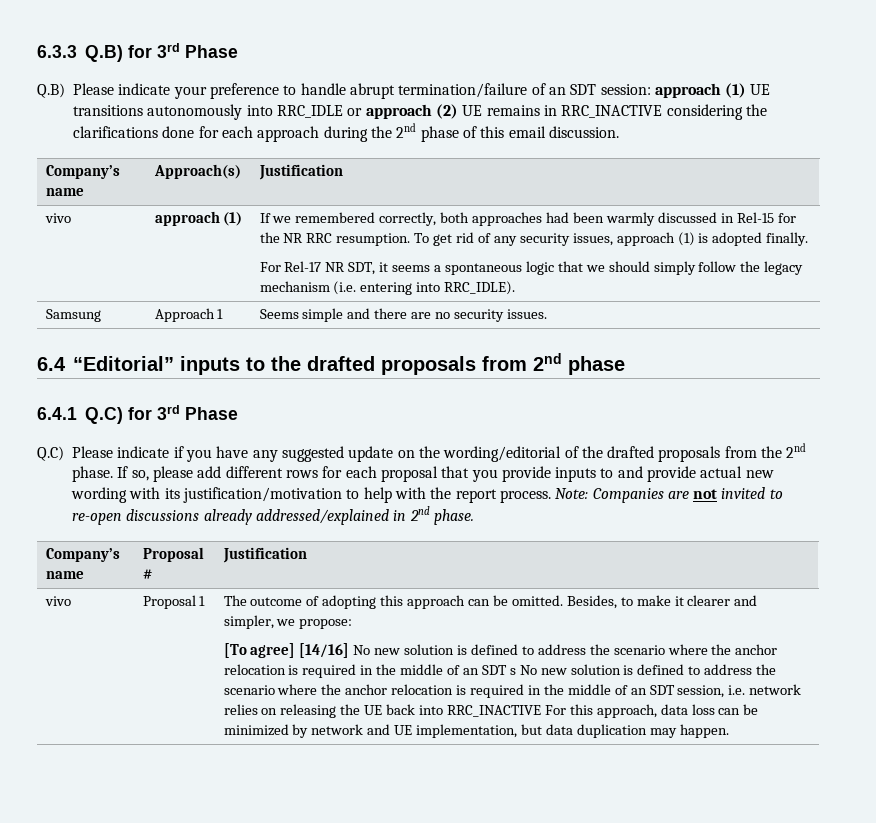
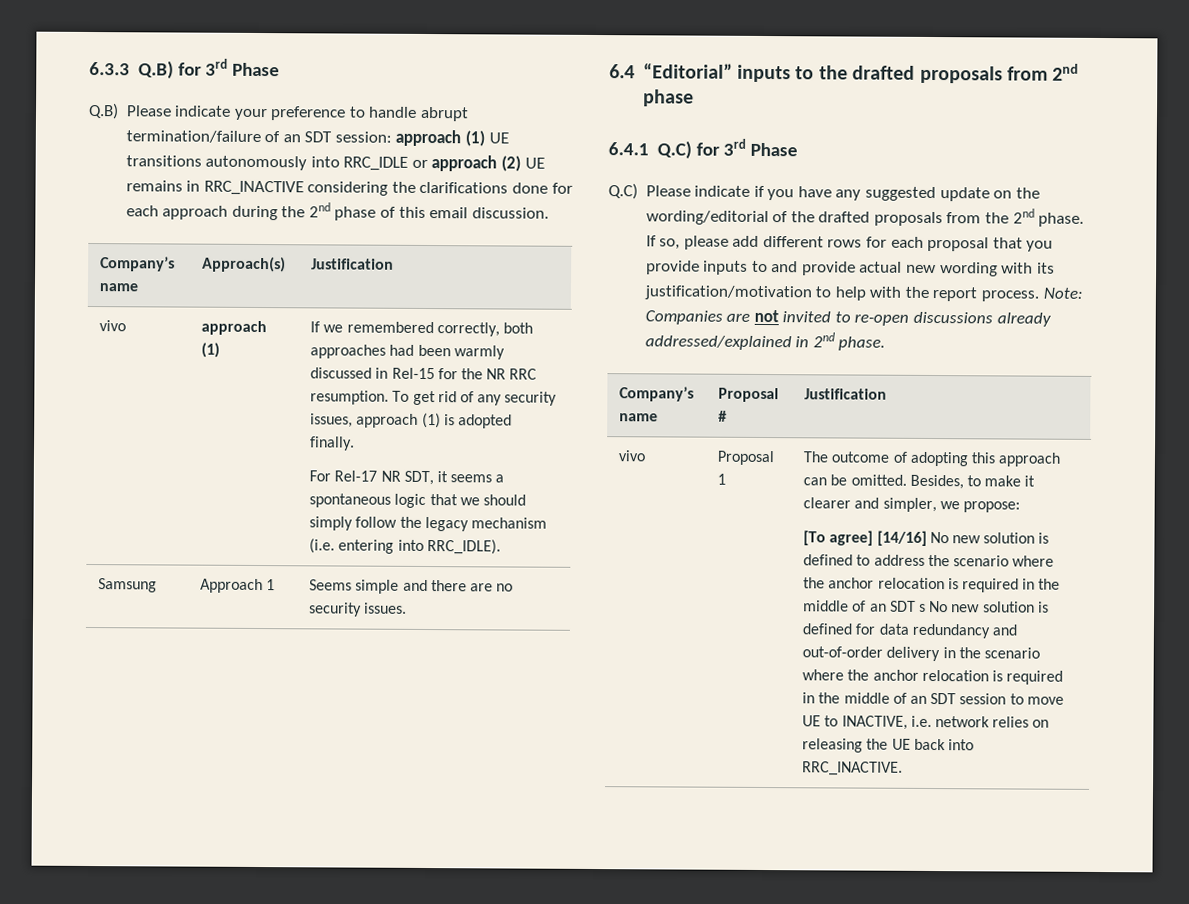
- [To agree] [14/16] No new solution is defined to address the scenario where the anchor relocation is required in the middle of an SDT s No new solution is defined to address the scenario where the anchor relocation is required in the middle of an SDT session, i.e. network relies on releasing the UE back into RRC_INACTIVE For this approach, data loss can be minimized by network and UE implementation, but data duplication may happen.
+ [To agree] [14/16] No new solution is defined to address the scenario where the anchor relocation is required in the middle of an SDT s No new solution is defined for data redundancy and out-of-order delivery in the scenario where the anchor relocation is required in the middle of an SDT session to move UE to INACTIVE, i.e. network relies on releasing the UE back into RRC_INACTIVE.

